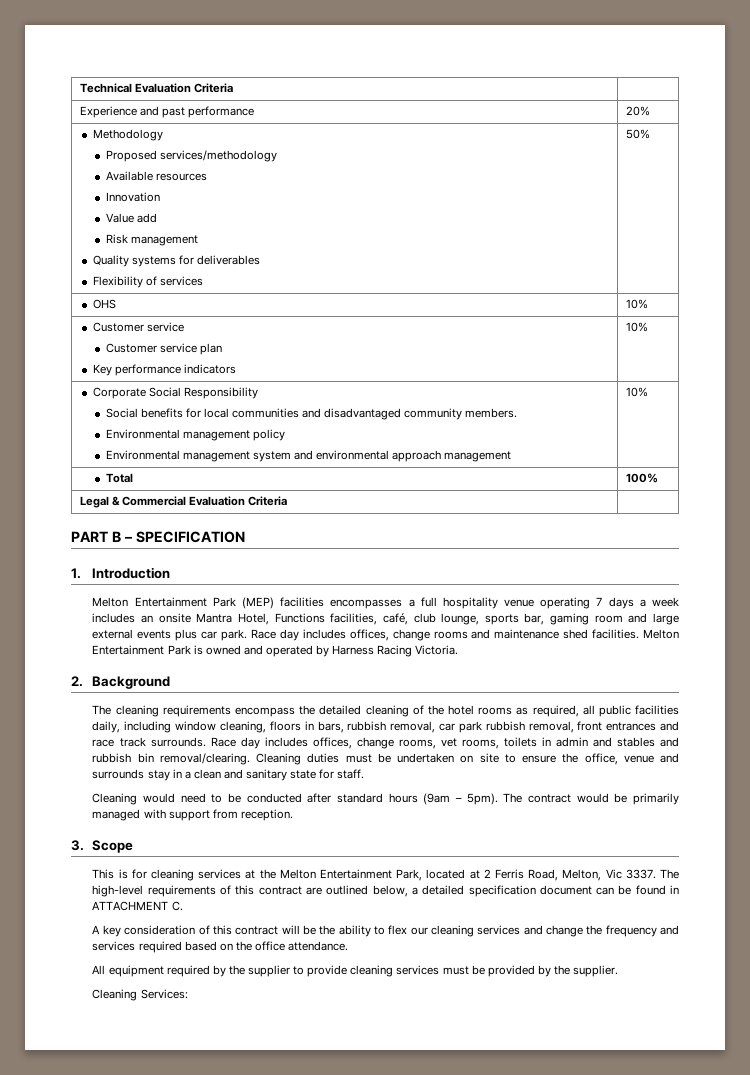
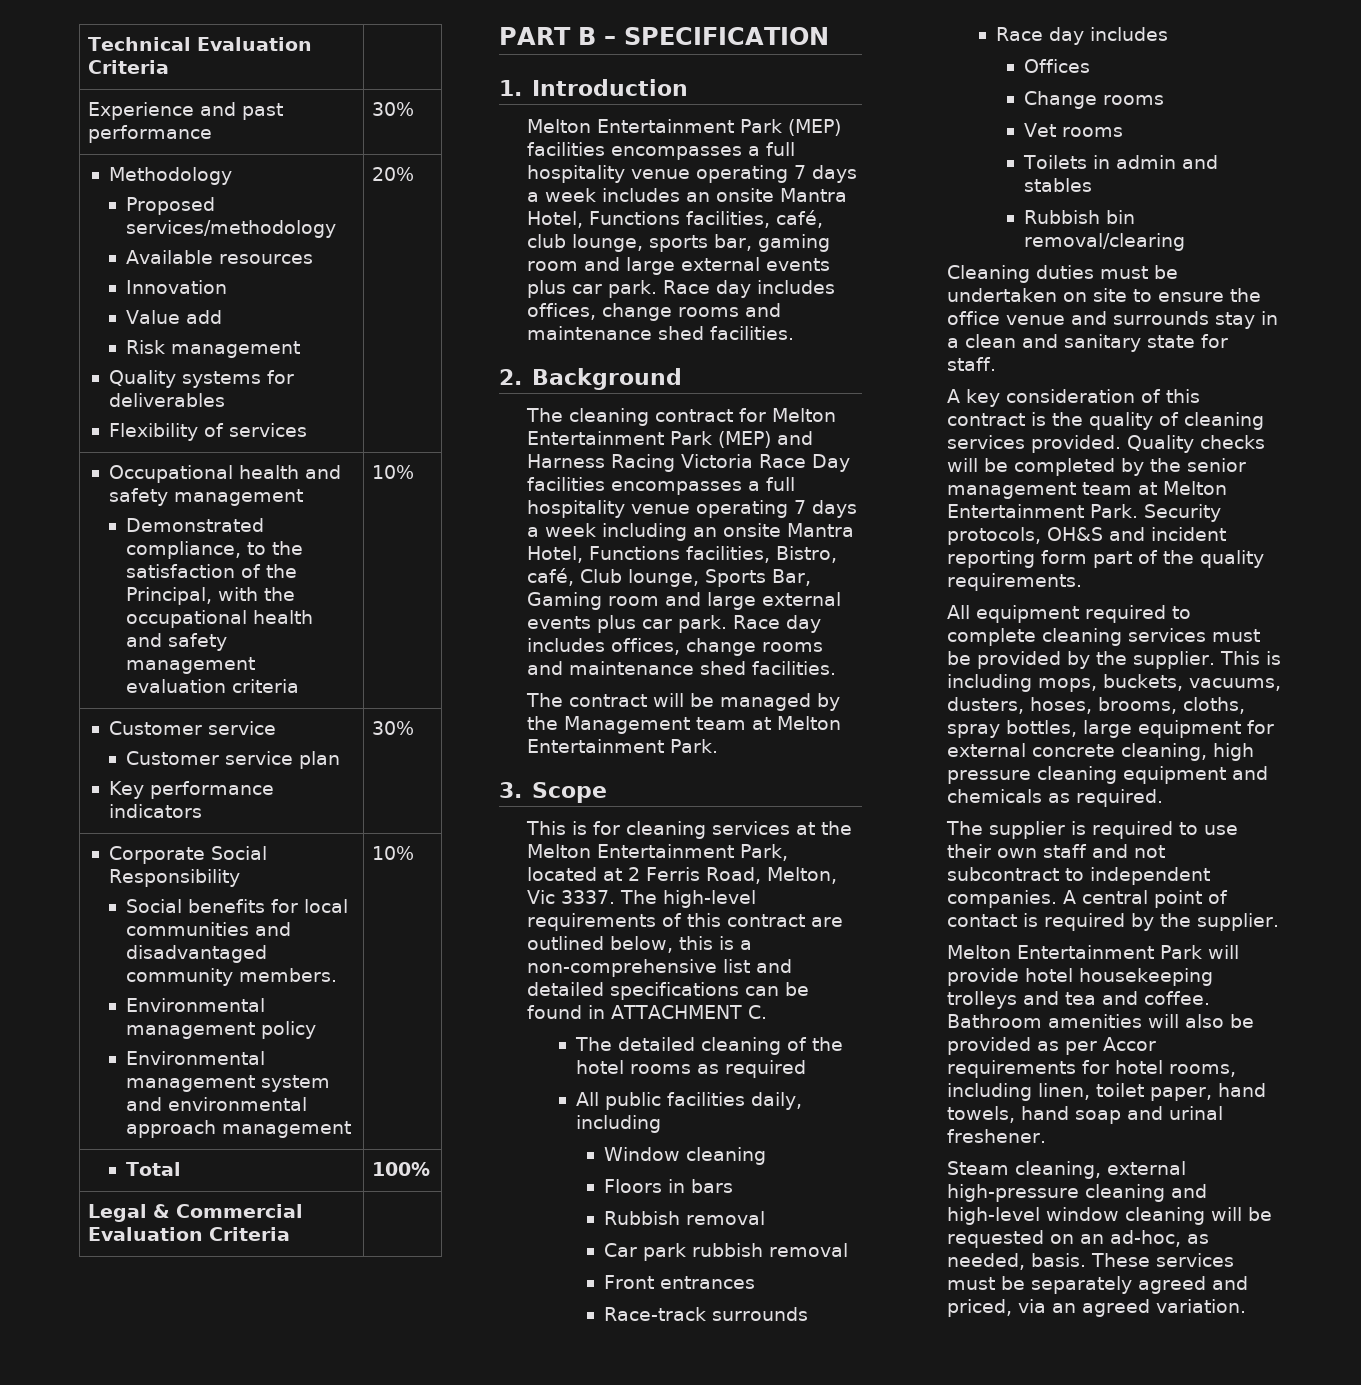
- Experience and past performance | 20%
+ Experience and past performance | 30%
  Methodology
  Proposed services/methodology
  Available resources
  Innovation
  Value add
  Risk management
  Quality systems for deliverables
- Flexibility of services | 50%
- OHS | 10%
+ Flexibility of services | 20%
+ Occupational health and safety management
+ Demonstrated compliance, to the satisfaction of the Principal, with the occupational health and safety management evaluation criteria | 10%
  Customer service
  Customer service plan
- Key performance indicators | 10%
+ Key performance indicators | 30%
- Melton Entertainment Park (MEP) facilities encompasses a full hospitality venue operating 7 days a week includes an onsite Mantra Hotel, Functions facilities, café, club lounge, sports bar, gaming room and large external events plus car park. Race day includes offices, change rooms and maintenance shed facilities. Melton Entertainment Park is owned and operated by Harness Racing Victoria.
+ Melton Entertainment Park (MEP) facilities encompasses a full hospitality venue operating 7 days a week includes an onsite Mantra Hotel, Functions facilities, café, club lounge, sports bar, gaming room and large external events plus car park. Race day includes offices, change rooms and maintenance shed facilities.
  2. Background
- The cleaning requirements encompass the detailed cleaning of the hotel rooms as required, all public facilities daily, including window cleaning, floors in bars, rubbish removal, car park rubbish removal, front entrances and race track surrounds. Race day includes offices, change rooms, vet rooms, toilets in admin and stables and rubbish bin removal/clearing. Cleaning duties must be undertaken on site to ensure the office, venue and surrounds stay in a clean and sanitary state for staff.
- Cleaning would need to be conducted after standard hours (9am – 5pm). The contract would be primarily managed with support from reception.
+ The cleaning contract for Melton Entertainment Park (MEP) and Harness Racing Victoria Race Day facilities encompasses a full hospitality venue operating 7 days a week including an onsite Mantra Hotel, Functions facilities, Bistro, café, Club lounge, Sports Bar, Gaming room and large external events plus car park. Race day includes offices, change rooms and maintenance shed facilities.
+ The contract will be managed by the Management team at Melton Entertainment Park.
- The high-level requirements of this contract are outlined below, a detailed specification document can be found in ATTACHMENT C.
+ The high-level requirements of this contract are outlined below, this is a non-comprehensive list and detailed specifications can be found in ATTACHMENT C.
+ The detailed cleaning of the hotel rooms as required
+ All public facilities daily, including
+ Window cleaning
+ Floors in bars
+ Rubbish removal
+ Car park rubbish removal
+ Front entrances
+ Race-track surrounds
+ Race day includes
+ Offices
+ Change rooms
+ Vet rooms
+ Toilets in admin and stables
+ Rubbish bin removal/clearing
+ Cleaning duties must be undertaken on site to ensure the office venue and surrounds stay in a clean and sanitary state for staff.
- A key consideration of this contract will be the ability to flex our cleaning services and change the frequency and services required based on the office attendance.
- All equipment required by the supplier to provide cleaning services must be provided by the supplier.
- Cleaning Services:
+ A key consideration of this contract is the quality of cleaning services provided. Quality checks will be completed by the senior management team at Melton Entertainment Park. Security protocols, OH&S and incident reporting form part of the quality requirements.
+ All equipment required to complete cleaning services must be provided by the supplier. This is including mops, buckets, vacuums, dusters, hoses, brooms, cloths, spray bottles, large equipment for external concrete cleaning, high pressure cleaning equipment and chemicals as required.
+ The supplier is required to use their own staff and not subcontract to independent companies. A central point of contact is required by the supplier.
+ Melton Entertainment Park will provide hotel housekeeping trolleys and tea and coffee. Bathroom amenities will also be provided as per Accor requirements for hotel rooms, including linen, toilet paper, hand towels, hand soap and urinal freshener.
+ Steam cleaning, external high-pressure cleaning and high-level window cleaning will be requested on an ad-hoc, as needed, basis. These services must be separately agreed and priced, via an agreed variation.

